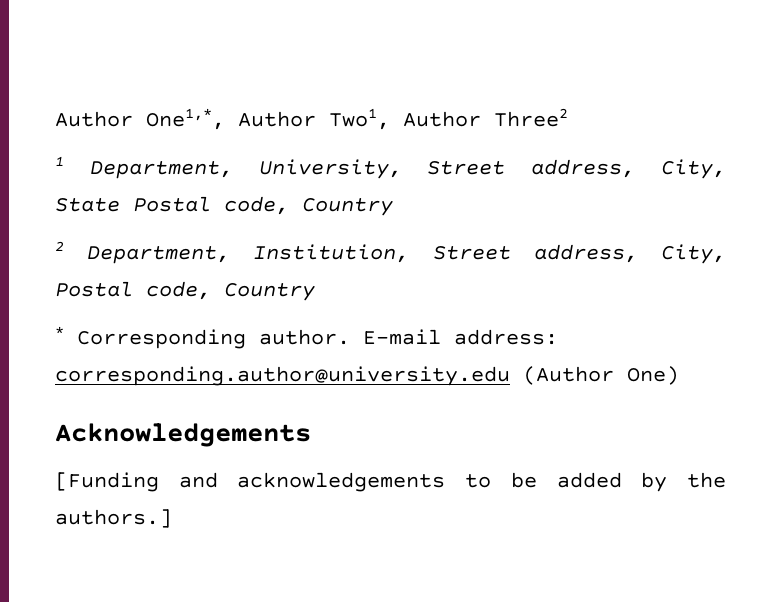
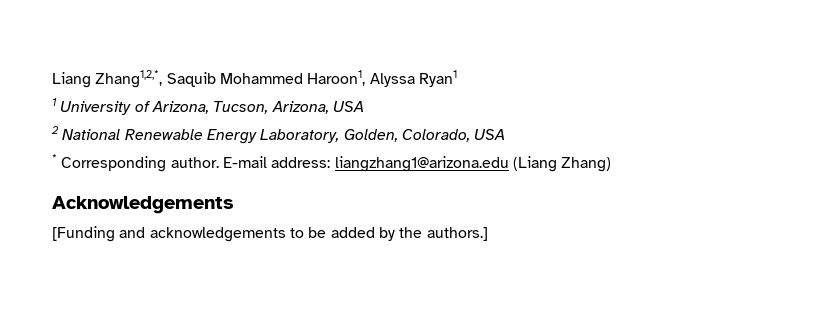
- Author One1,*, Author Two1, Author Three2
- 1 Department, University, Street address, City, State Postal code, Country
- 2 Department, Institution, Street address, City, Postal code, Country
+ Liang Zhang1,2,*, Saquib Mohammed Haroon1, Alyssa Ryan1
+ 1 University of Arizona, Tucson, Arizona, USA
+ 2 National Renewable Energy Laboratory, Golden, Colorado, USA
- E-mail address: corresponding.author@university.edu (Author One)
+ E-mail address: liangzhang1@arizona.edu (Liang Zhang)

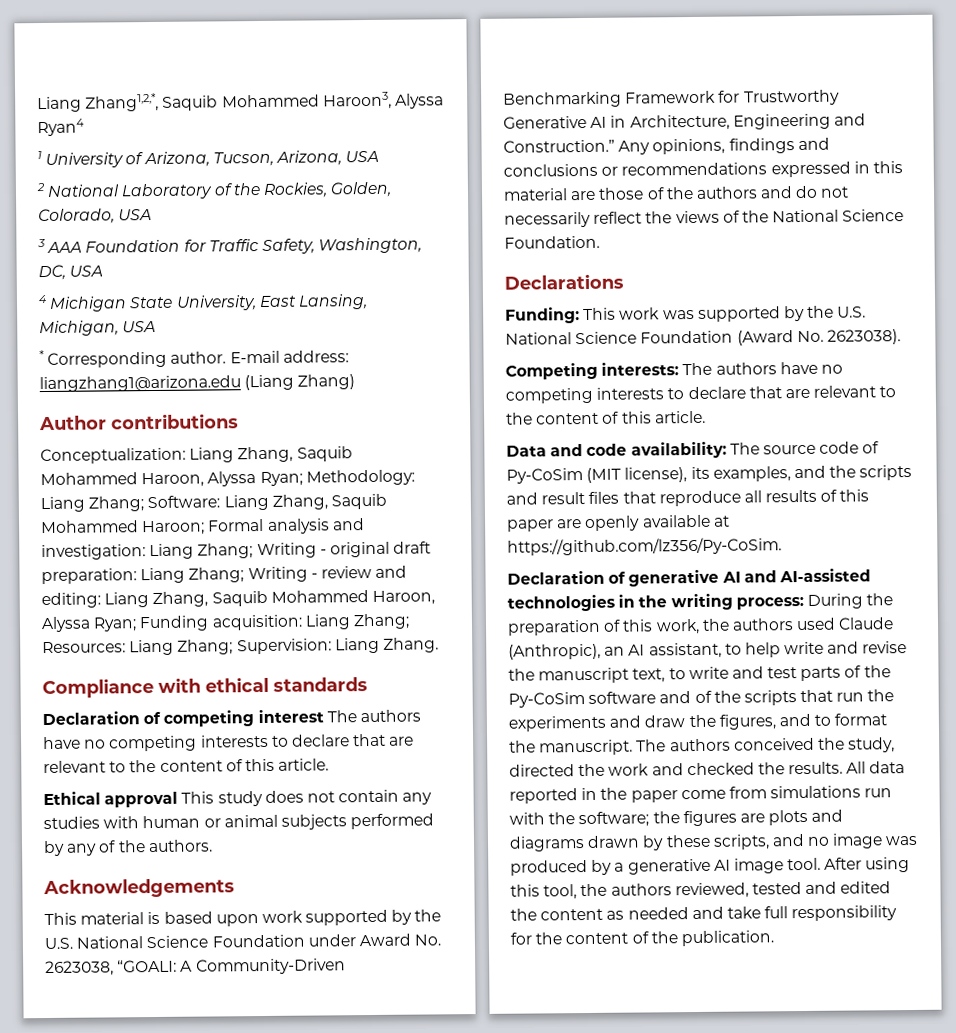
- Liang Zhang1,2,*, Saquib Mohammed Haroon1, Alyssa Ryan1
+ Liang Zhang1,2,*, Saquib Mohammed Haroon3, Alyssa Ryan4
- 2 National Renewable Energy Laboratory, Golden, Colorado, USA
+ 2 National Laboratory of the Rockies, Golden, Colorado, USA
+ 3 AAA Foundation for Traffic Safety, Washington, DC, USA
+ 4 Michigan State University, East Lansing, Michigan, USA
+ Author contributions
+ Conceptualization: Liang Zhang, Saquib Mohammed Haroon, Alyssa Ryan; Methodology: Liang Zhang; Software: Liang Zhang, Saquib Mohammed Haroon; Formal analysis and investigation: Liang Zhang; Writing - original draft preparation: Liang Zhang; Writing - review and editing: Liang Zhang, Saquib Mohammed Haroon, Alyssa Ryan; Funding acquisition: Liang Zhang; Resources: Liang Zhang; Supervision: Liang Zhang.
+ Compliance with ethical standards
+ Declaration of competing interest The authors have no competing interests to declare that are relevant to the content of this article.
+ Ethical approval This study does not contain any studies with human or animal subjects performed by any of the authors.
  Acknowledgements
- [Funding and acknowledgements to be added by the authors.]
+ This material is based upon work supported by the U.S. National Science Foundation under Award No. 2623038, “GOALI: A Community-Driven Benchmarking Framework for Trustworthy Generative AI in Architecture, Engineering and Construction.” Any opinions, findings and conclusions or recommendations expressed in this material are those of the authors and do not necessarily reflect the views of the National Science Foundation.
+ Declarations
+ Funding: This work was supported by the U.S. National Science Foundation (Award No. 2623038).
+ Competing interests: The authors have no competing interests to declare that are relevant to the content of this article.
+ Data and code availability: The source code of Py-CoSim (MIT license), its examples, and the scripts and result files that reproduce all results of this paper are openly available at https://github.com/lz356/Py-CoSim.
+ Declaration of generative AI and AI-assisted technologies in the writing process: During the preparation of this work, the authors used Claude (Anthropic), an AI assistant, to help write and revise the manuscript text, to write and test parts of the Py-CoSim software and of the scripts that run the experiments and draw the figures, and to format the manuscript. The authors conceived the study, directed the work and checked the results. All data reported in the paper come from simulations run with the software; the figures are plots and diagrams drawn by these scripts, and no image was produced by a generative AI image tool. After using this tool, the authors reviewed, tested and edited the content as needed and take full responsibility for the content of the publication.

